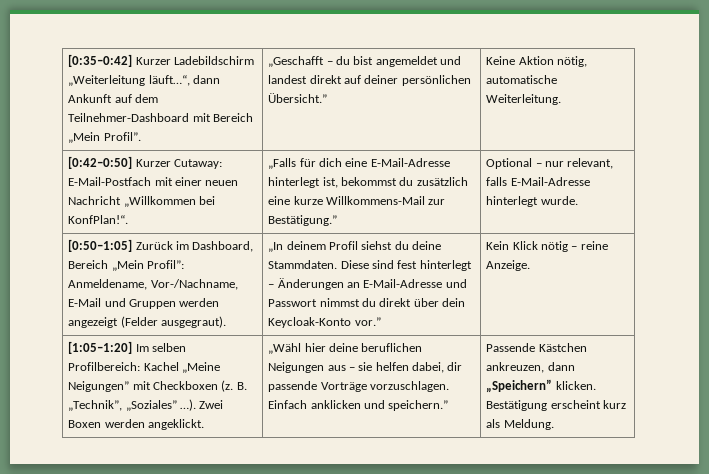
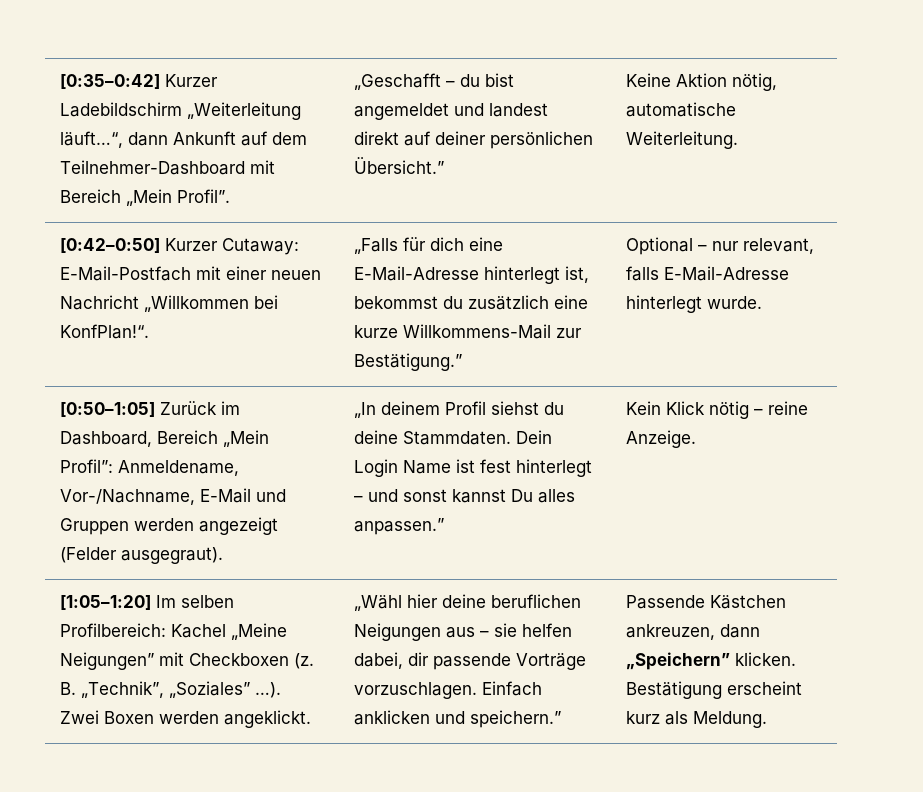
- Diese sind fest hinterlegt – Änderungen an E-Mail-Adresse und Passwort nimmst du direkt über dein Keycloak-Konto vor.”
+ Dein Login Name ist fest hinterlegt – und sonst kannst Du alles anpassen.”

